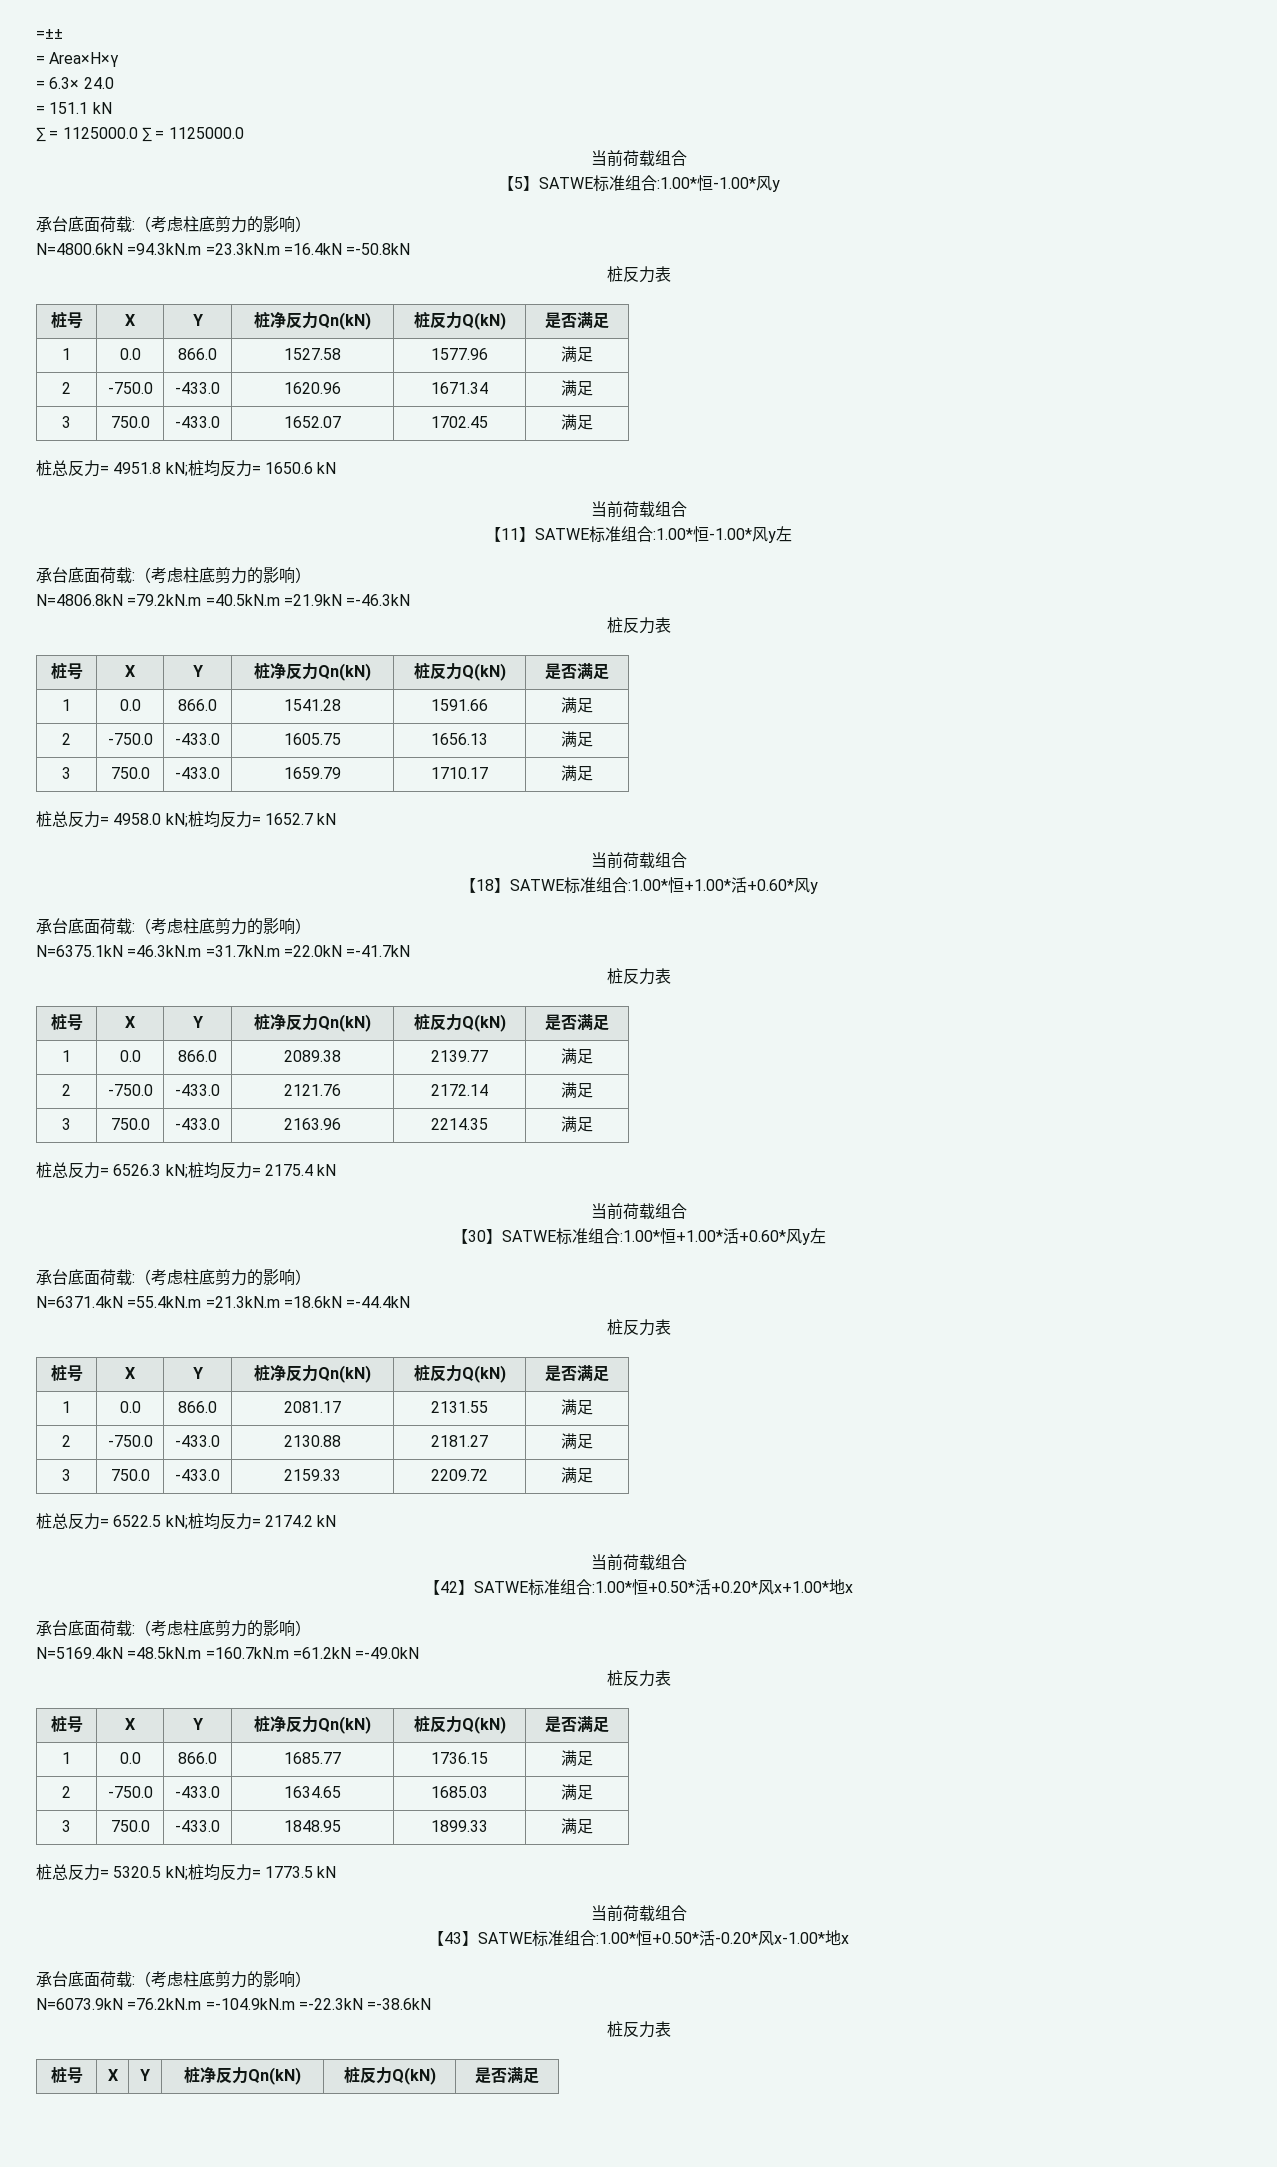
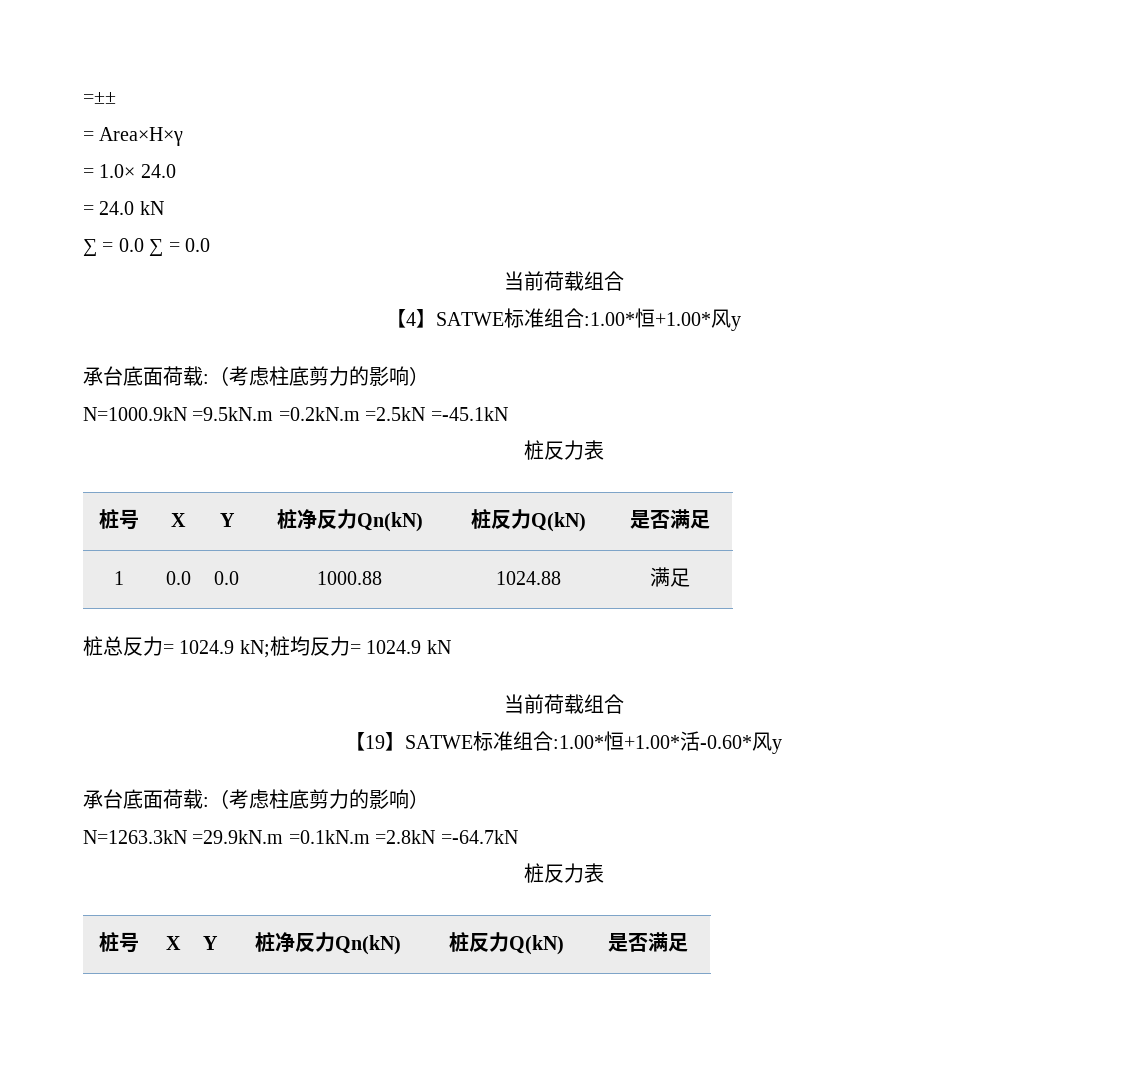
- = 6.3× 24.0
+ = 1.0× 24.0
- = 151.1 kN
+ = 24.0 kN
- ∑ = 1125000.0 ∑ = 1125000.0
+ ∑ = 0.0 ∑ = 0.0
  当前荷载组合
- 【5】SATWE标准组合:1.00*恒-1.00*风y
+ 【4】SATWE标准组合:1.00*恒+1.00*风y
- N=4800.6kN =94.3kN.m =23.3kN.m =16.4kN =-50.8kN
+ N=1000.9kN =9.5kN.m =0.2kN.m =2.5kN =-45.1kN
- 1 | 0.0 | 866.0 | 1527.58 | 1577.96 | 满足
- 2 | -750.0 | -433.0 | 1620.96 | 1671.34 | 满足
- 3 | 750.0 | -433.0 | 1652.07 | 1702.45 | 满足
- 桩总反力= 4951.8 kN;桩均反力= 1650.6 kN
+ 1 | 0.0 | 0.0 | 1000.88 | 1024.88 | 满足
+ 桩总反力= 1024.9 kN;桩均反力= 1024.9 kN
  当前荷载组合
- 【11】SATWE标准组合:1.00*恒-1.00*风y左
+ 【19】SATWE标准组合:1.00*恒+1.00*活-0.60*风y
- N=4806.8kN =79.2kN.m =40.5kN.m =21.9kN =-46.3kN
+ N=1263.3kN =29.9kN.m =0.1kN.m =2.8kN =-64.7kN
- 1 | 0.0 | 866.0 | 1541.28 | 1591.66 | 满足
- 2 | -750.0 | -433.0 | 1605.75 | 1656.13 | 满足
- 3 | 750.0 | -433.0 | 1659.79 | 1710.17 | 满足
- 桩总反力= 4958.0 kN;桩均反力= 1652.7 kN
- 当前荷载组合
- 【18】SATWE标准组合:1.00*恒+1.00*活+0.60*风y
- 承台底面荷载:（考虑柱底剪力的影响）
- N=6375.1kN =46.3kN.m =31.7kN.m =22.0kN =-41.7kN
- 桩反力表
- 桩号 | X | Y | 桩净反力Qn(kN) | 桩反力Q(kN) | 是否满足
- 1 | 0.0 | 866.0 | 2089.38 | 2139.77 | 满足
- 2 | -750.0 | -433.0 | 2121.76 | 2172.14 | 满足
- 3 | 750.0 | -433.0 | 2163.96 | 2214.35 | 满足
- 桩总反力= 6526.3 kN;桩均反力= 2175.4 kN
- 当前荷载组合
- 【30】SATWE标准组合:1.00*恒+1.00*活+0.60*风y左
- 承台底面荷载:（考虑柱底剪力的影响）
- N=6371.4kN =55.4kN.m =21.3kN.m =18.6kN =-44.4kN
- 桩反力表
- 桩号 | X | Y | 桩净反力Qn(kN) | 桩反力Q(kN) | 是否满足
- 1 | 0.0 | 866.0 | 2081.17 | 2131.55 | 满足
- 2 | -750.0 | -433.0 | 2130.88 | 2181.27 | 满足
- 3 | 750.0 | -433.0 | 2159.33 | 2209.72 | 满足
- 桩总反力= 6522.5 kN;桩均反力= 2174.2 kN
- 当前荷载组合
- 【42】SATWE标准组合:1.00*恒+0.50*活+0.20*风x+1.00*地x
- 承台底面荷载:（考虑柱底剪力的影响）
- N=5169.4kN =48.5kN.m =160.7kN.m =61.2kN =-49.0kN
- 桩反力表
- 桩号 | X | Y | 桩净反力Qn(kN) | 桩反力Q(kN) | 是否满足
- 1 | 0.0 | 866.0 | 1685.77 | 1736.15 | 满足
- 2 | -750.0 | -433.0 | 1634.65 | 1685.03 | 满足
- 3 | 750.0 | -433.0 | 1848.95 | 1899.33 | 满足
- 桩总反力= 5320.5 kN;桩均反力= 1773.5 kN
- 当前荷载组合
- 【43】SATWE标准组合:1.00*恒+0.50*活-0.20*风x-1.00*地x
- 承台底面荷载:（考虑柱底剪力的影响）
- N=6073.9kN =76.2kN.m =-104.9kN.m =-22.3kN =-38.6kN
- 桩反力表
- 桩号 | X | Y | 桩净反力Qn(kN) | 桩反力Q(kN) | 是否满足

